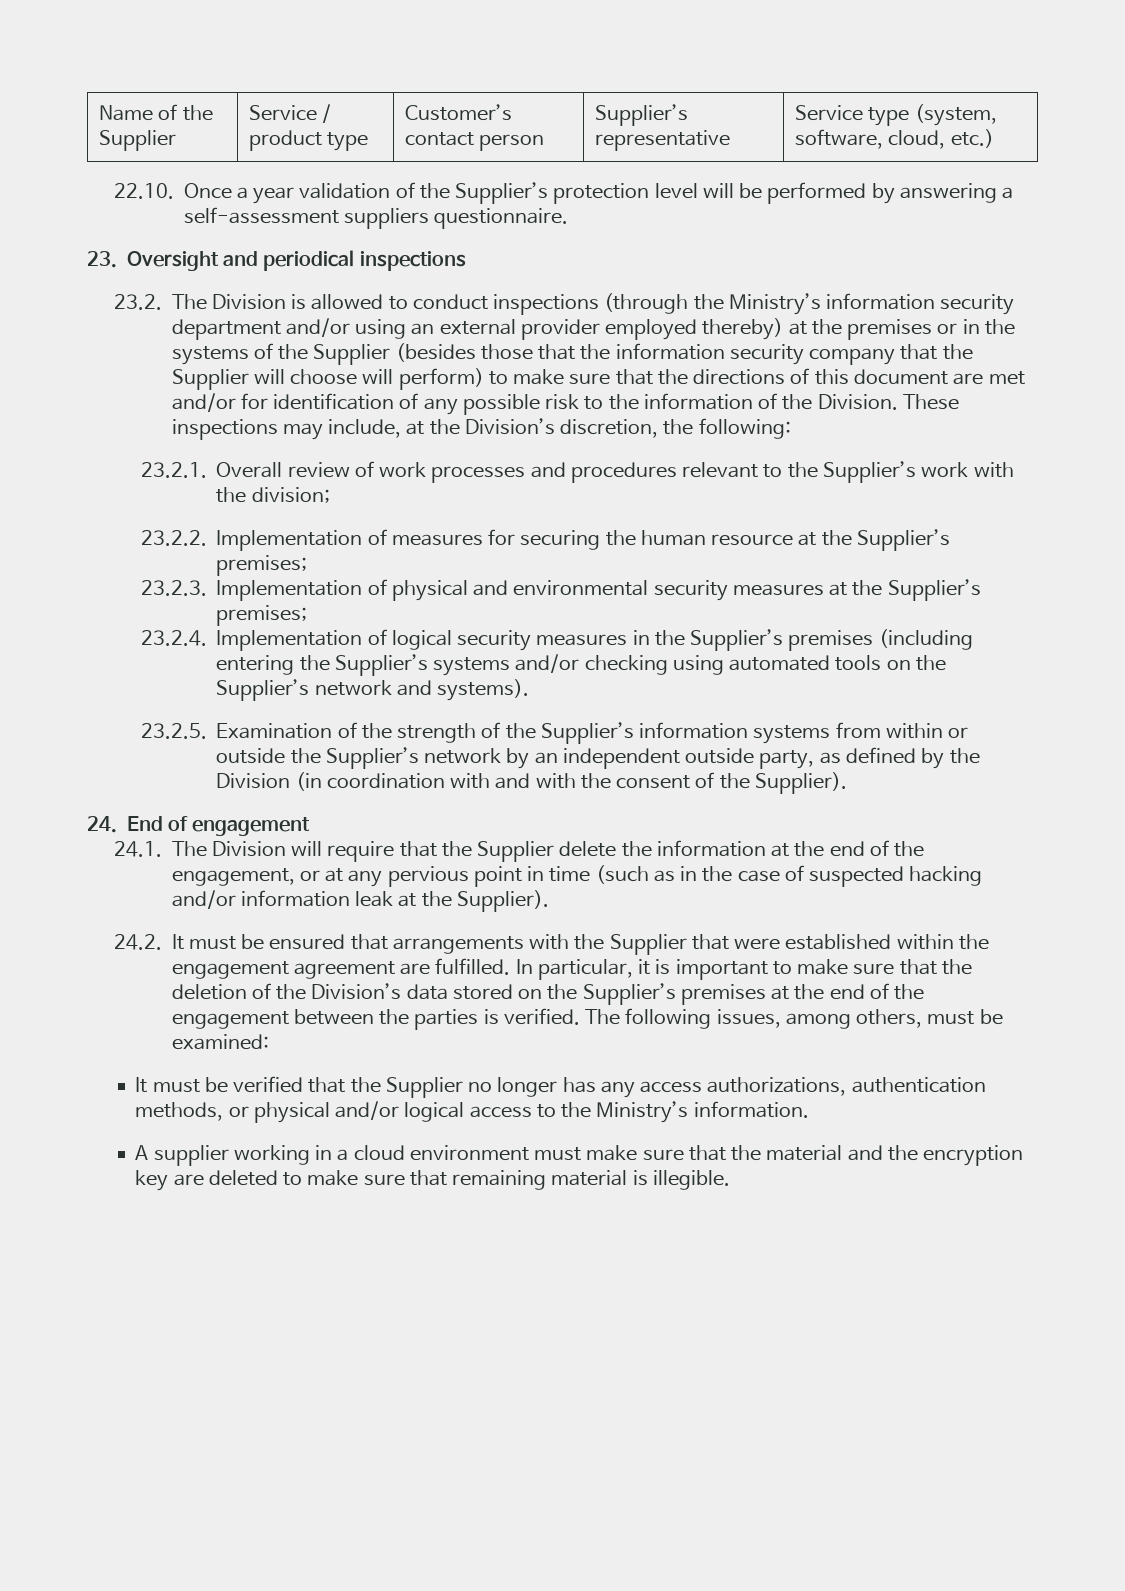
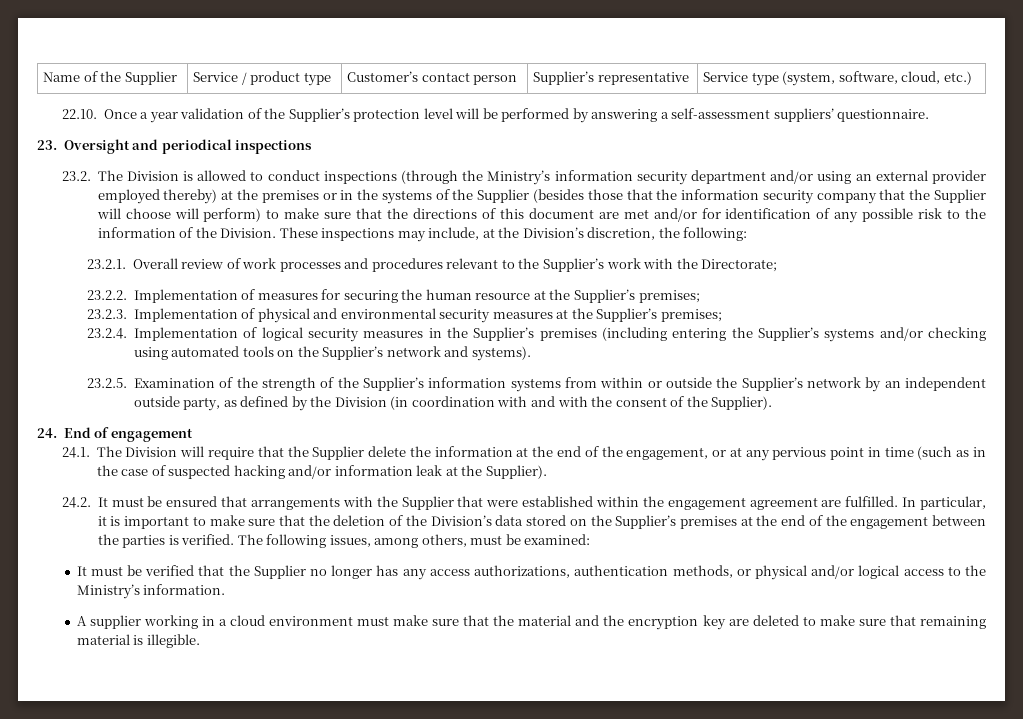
- 22.10. Once a year validation of the Supplier’s protection level will be performed by answering a self-assessment suppliers questionnaire.
+ 22.10. Once a year validation of the Supplier’s protection level will be performed by answering a self-assessment suppliers’ questionnaire.
- 23.2.1. Overall review of work processes and procedures relevant to the Supplier’s work with the division;
+ 23.2.1. Overall review of work processes and procedures relevant to the Supplier’s work with the Directorate;

